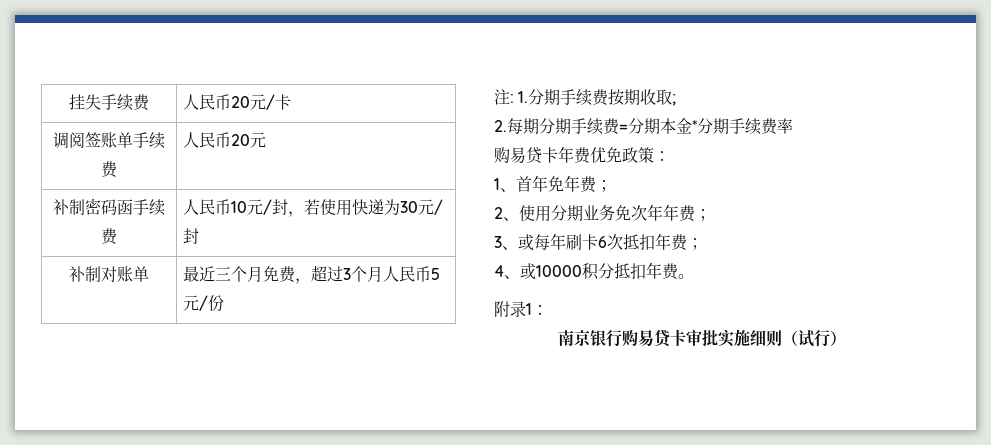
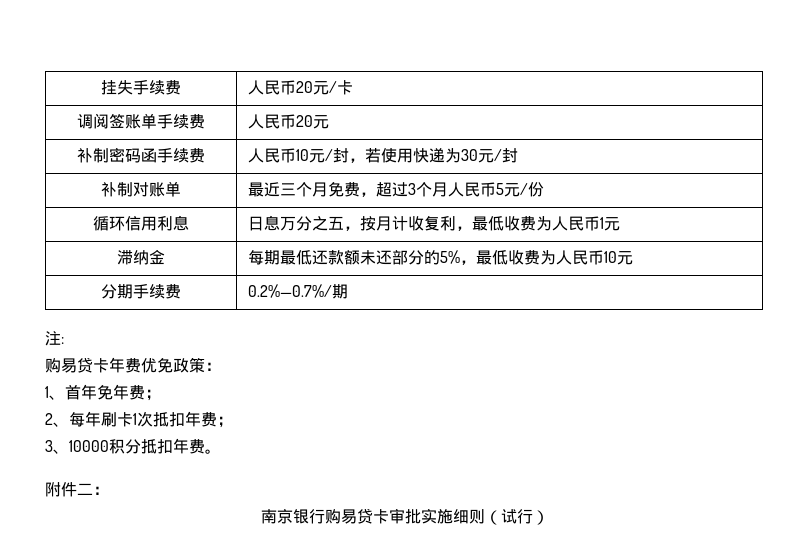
- 注: 1.分期手续费按期收取;
- 2.每期分期手续费=分期本金*分期手续费率
+ 循环信用利息 | 日息万分之五，按月计收复利，最低收费为人民币1元
+ 滞纳金 | 每期最低还款额未还部分的5%，最低收费为人民币10元
+ 分期手续费 | 0.2%—0.7%/期
+ 注:
- 2、使用分期业务免次年年费；
- 3、或每年刷卡6次抵扣年费；
+ 2、每年刷卡1次抵扣年费；
- 4、或10000积分抵扣年费。
+ 3、10000积分抵扣年费。
- 附录1：
+ 附件二：

